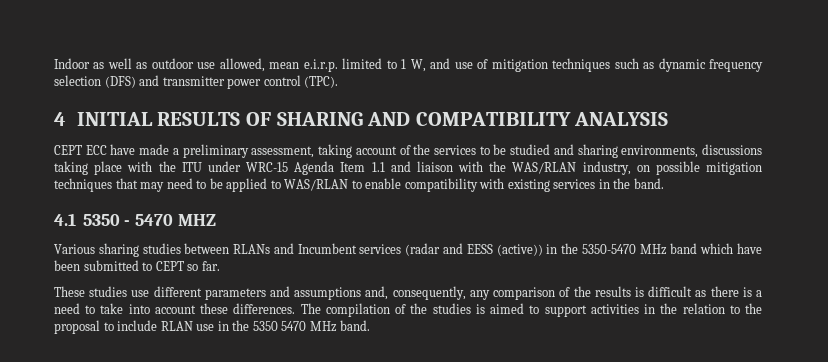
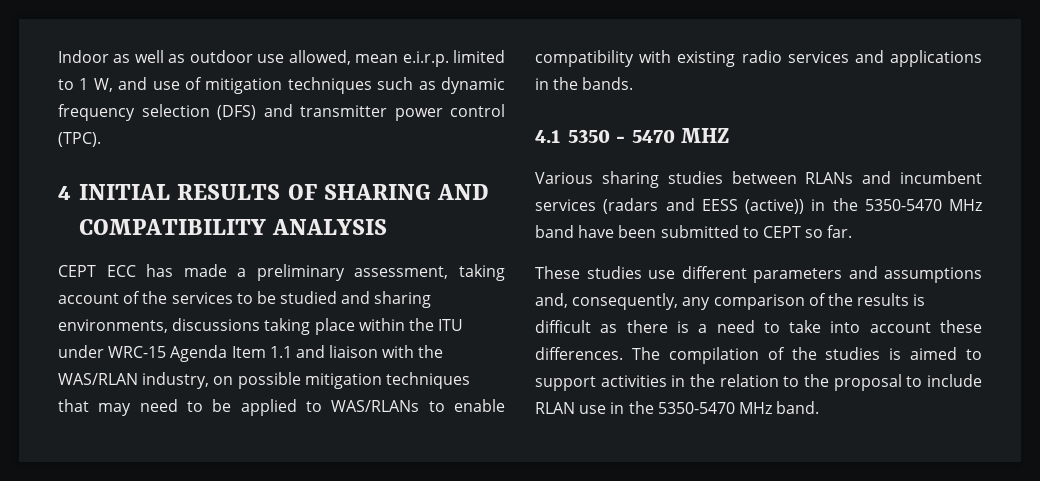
- CEPT ECC have made a preliminary assessment, taking account of the services to be studied and sharing environments, discussions taking place with the ITU under WRC-15 Agenda Item 1.1 and liaison with the WAS/RLAN industry, on possible mitigation techniques that may need to be applied to WAS/RLAN to enable compatibility with existing services in the band.
+ CEPT ECC has made a preliminary assessment, taking account of the services to be studied and sharing environments, discussions taking place within the ITU under WRC-15 Agenda Item 1.1 and liaison with the WAS/RLAN industry, on possible mitigation techniques that may need to be applied to WAS/RLANs to enable compatibility with existing radio services and applications in the bands.
- Various sharing studies between RLANs and Incumbent services (radar and EESS (active)) in the 5350-5470 MHz band which have been submitted to CEPT so far.
+ Various sharing studies between RLANs and incumbent services (radars and EESS (active)) in the 5350-5470 MHz band have been submitted to CEPT so far.
- The compilation of the studies is aimed to support activities in the relation to the proposal to include RLAN use in the 5350 5470 MHz band.
+ The compilation of the studies is aimed to support activities in the relation to the proposal to include RLAN use in the 5350-5470 MHz band.

